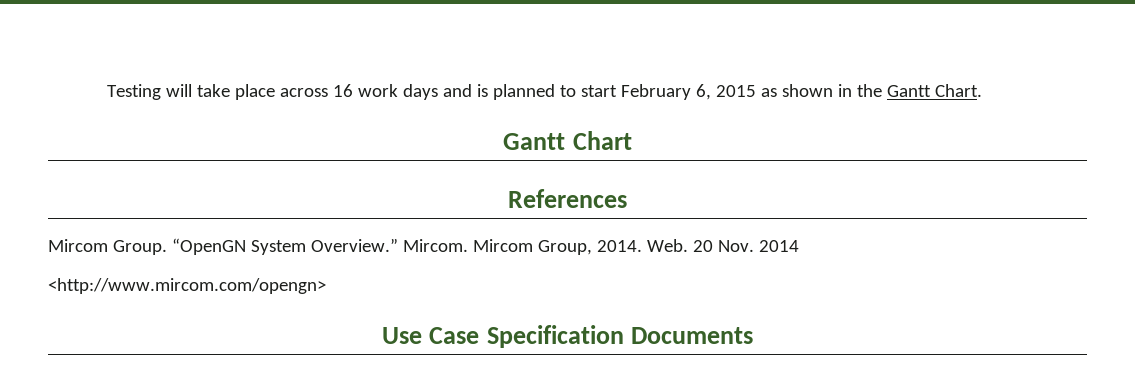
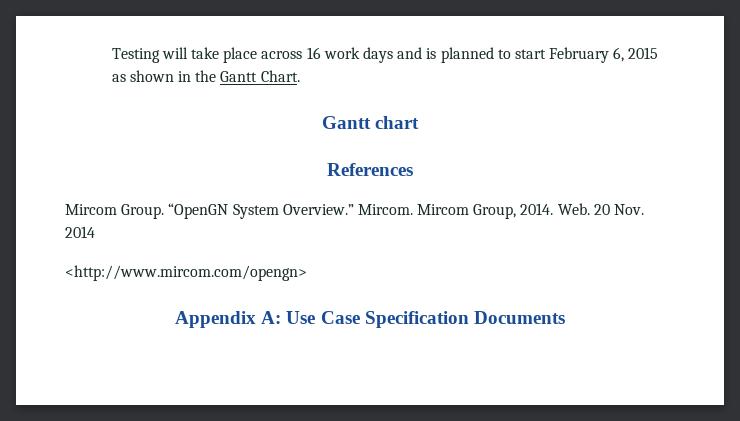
- Gantt Chart
+ Gantt chart
- Use Case Specification Documents
+ Appendix A: Use Case Specification Documents

